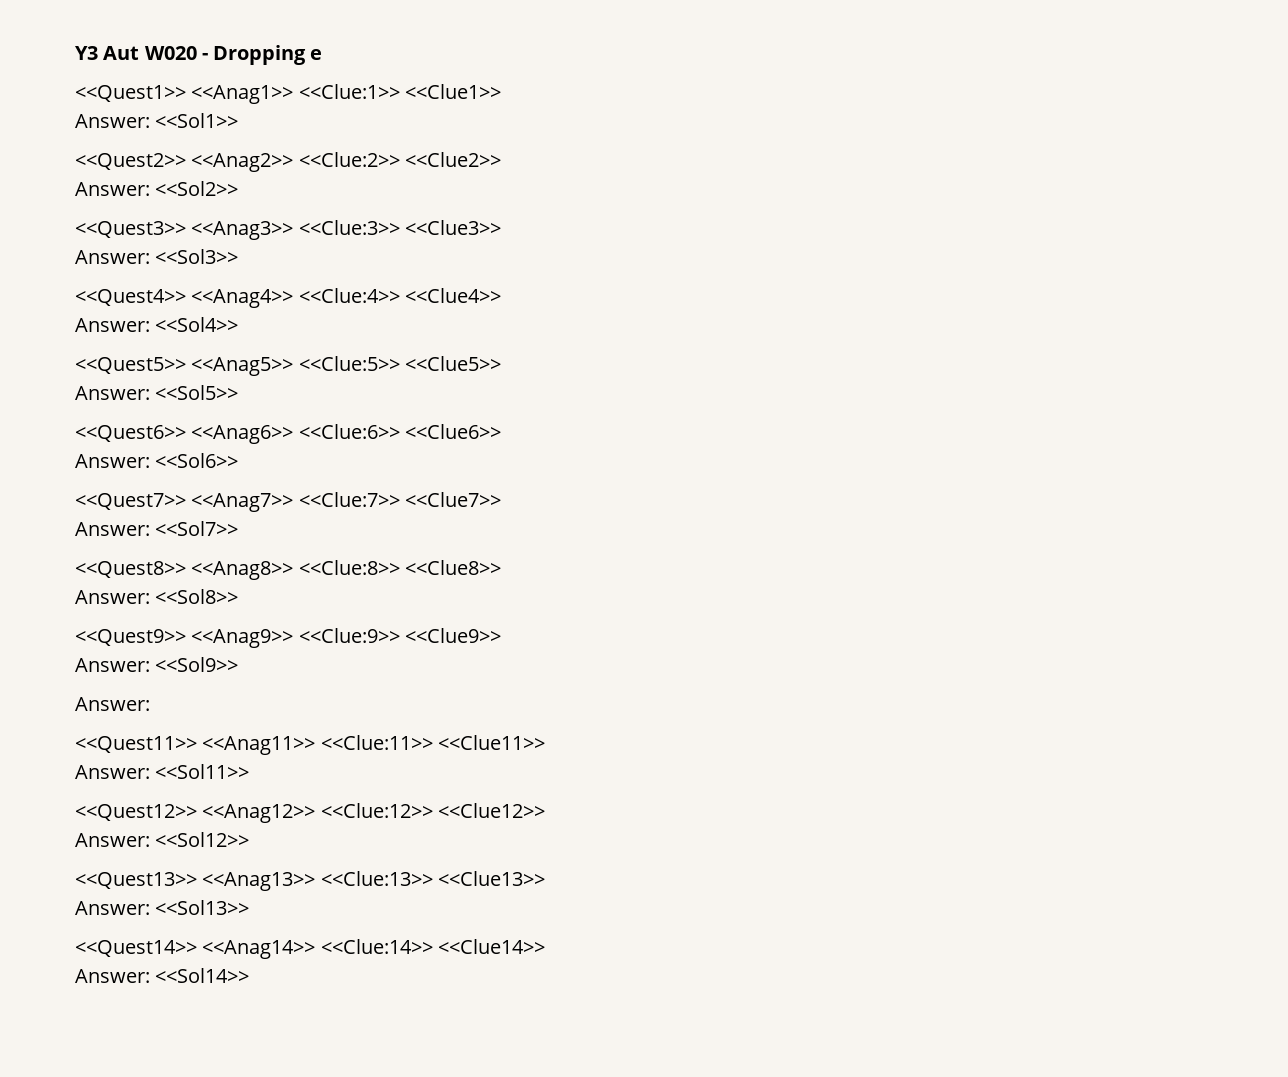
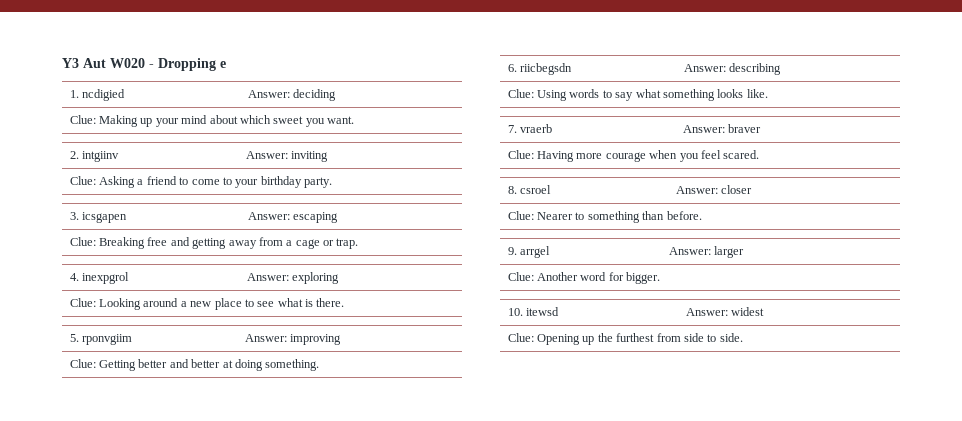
- <<Quest1>> <<Anag1>> <<Clue:1>> <<Clue1>>
- Answer: <<Sol1>>
- <<Quest2>> <<Anag2>> <<Clue:2>> <<Clue2>>
- Answer: <<Sol2>>
- <<Quest3>> <<Anag3>> <<Clue:3>> <<Clue3>>
- Answer: <<Sol3>>
- <<Quest4>> <<Anag4>> <<Clue:4>> <<Clue4>>
- Answer: <<Sol4>>
- <<Quest5>> <<Anag5>> <<Clue:5>> <<Clue5>>
- Answer: <<Sol5>>
- <<Quest6>> <<Anag6>> <<Clue:6>> <<Clue6>>
- Answer: <<Sol6>>
- <<Quest7>> <<Anag7>> <<Clue:7>> <<Clue7>>
- Answer: <<Sol7>>
- <<Quest8>> <<Anag8>> <<Clue:8>> <<Clue8>>
- Answer: <<Sol8>>
- <<Quest9>> <<Anag9>> <<Clue:9>> <<Clue9>>
- Answer: <<Sol9>>
- Answer:
- <<Quest11>> <<Anag11>> <<Clue:11>> <<Clue11>>
- Answer: <<Sol11>>
- <<Quest12>> <<Anag12>> <<Clue:12>> <<Clue12>>
- Answer: <<Sol12>>
- <<Quest13>> <<Anag13>> <<Clue:13>> <<Clue13>>
- Answer: <<Sol13>>
- <<Quest14>> <<Anag14>> <<Clue:14>> <<Clue14>>
- Answer: <<Sol14>>
+ 1. ncdigied | Answer: deciding
+ Clue: Making up your mind about which sweet you want.
+ 2. intgiinv | Answer: inviting
+ Clue: Asking a friend to come to your birthday party.
+ 3. icsgapen | Answer: escaping
+ Clue: Breaking free and getting away from a cage or trap.
+ 4. inexpgrol | Answer: exploring
+ Clue: Looking around a new place to see what is there.
+ 5. rponvgiim | Answer: improving
+ Clue: Getting better and better at doing something.
+ 6. riicbegsdn | Answer: describing
+ Clue: Using words to say what something looks like.
+ 7. vraerb | Answer: braver
+ Clue: Having more courage when you feel scared.
+ 8. csroel | Answer: closer
+ Clue: Nearer to something than before.
+ 9. arrgel | Answer: larger
+ Clue: Another word for bigger.
+ 10. itewsd | Answer: widest
+ Clue: Opening up the furthest from side to side.

